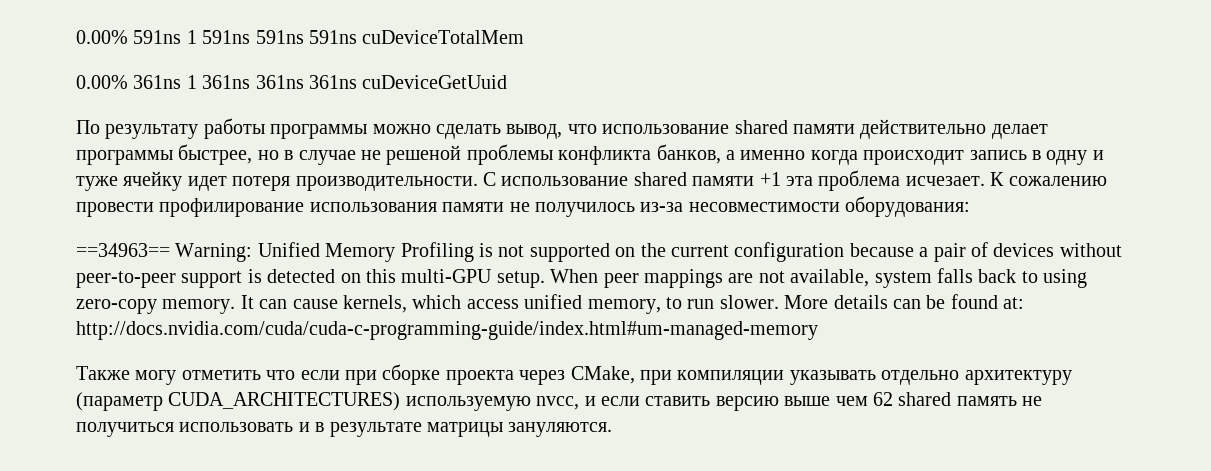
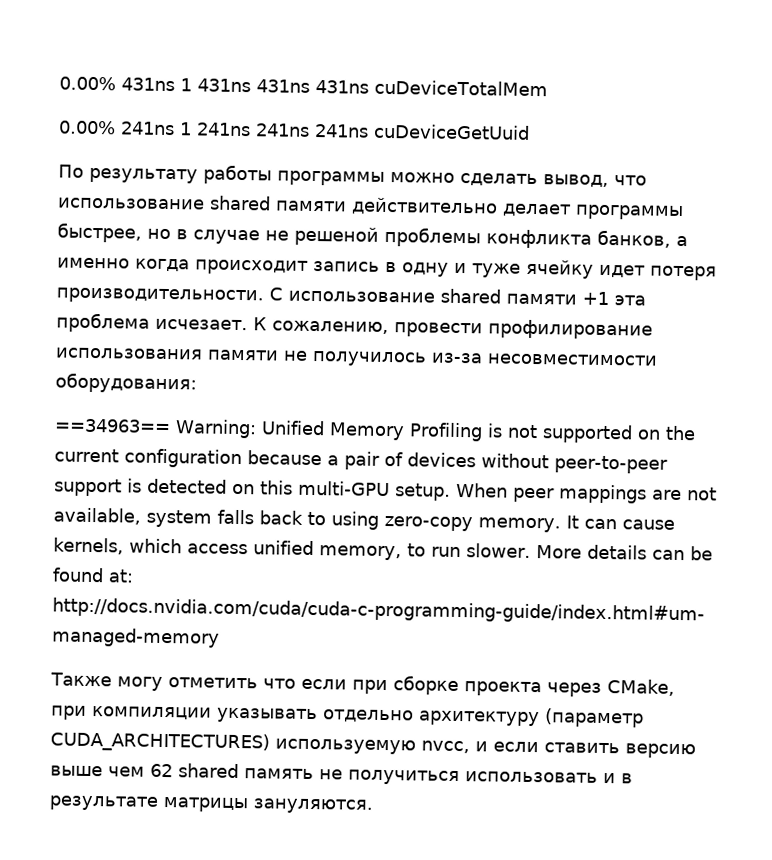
- 0.00% 591ns 1 591ns 591ns 591ns cuDeviceTotalMem
- 0.00% 361ns 1 361ns 361ns 361ns cuDeviceGetUuid
+ 0.00% 431ns 1 431ns 431ns 431ns cuDeviceTotalMem
+ 0.00% 241ns 1 241ns 241ns 241ns cuDeviceGetUuid
- К сожалению провести профилирование использования памяти не получилось из-за несовместимости оборудования:
+ К сожалению, провести профилирование использования памяти не получилось из-за несовместимости оборудования:

